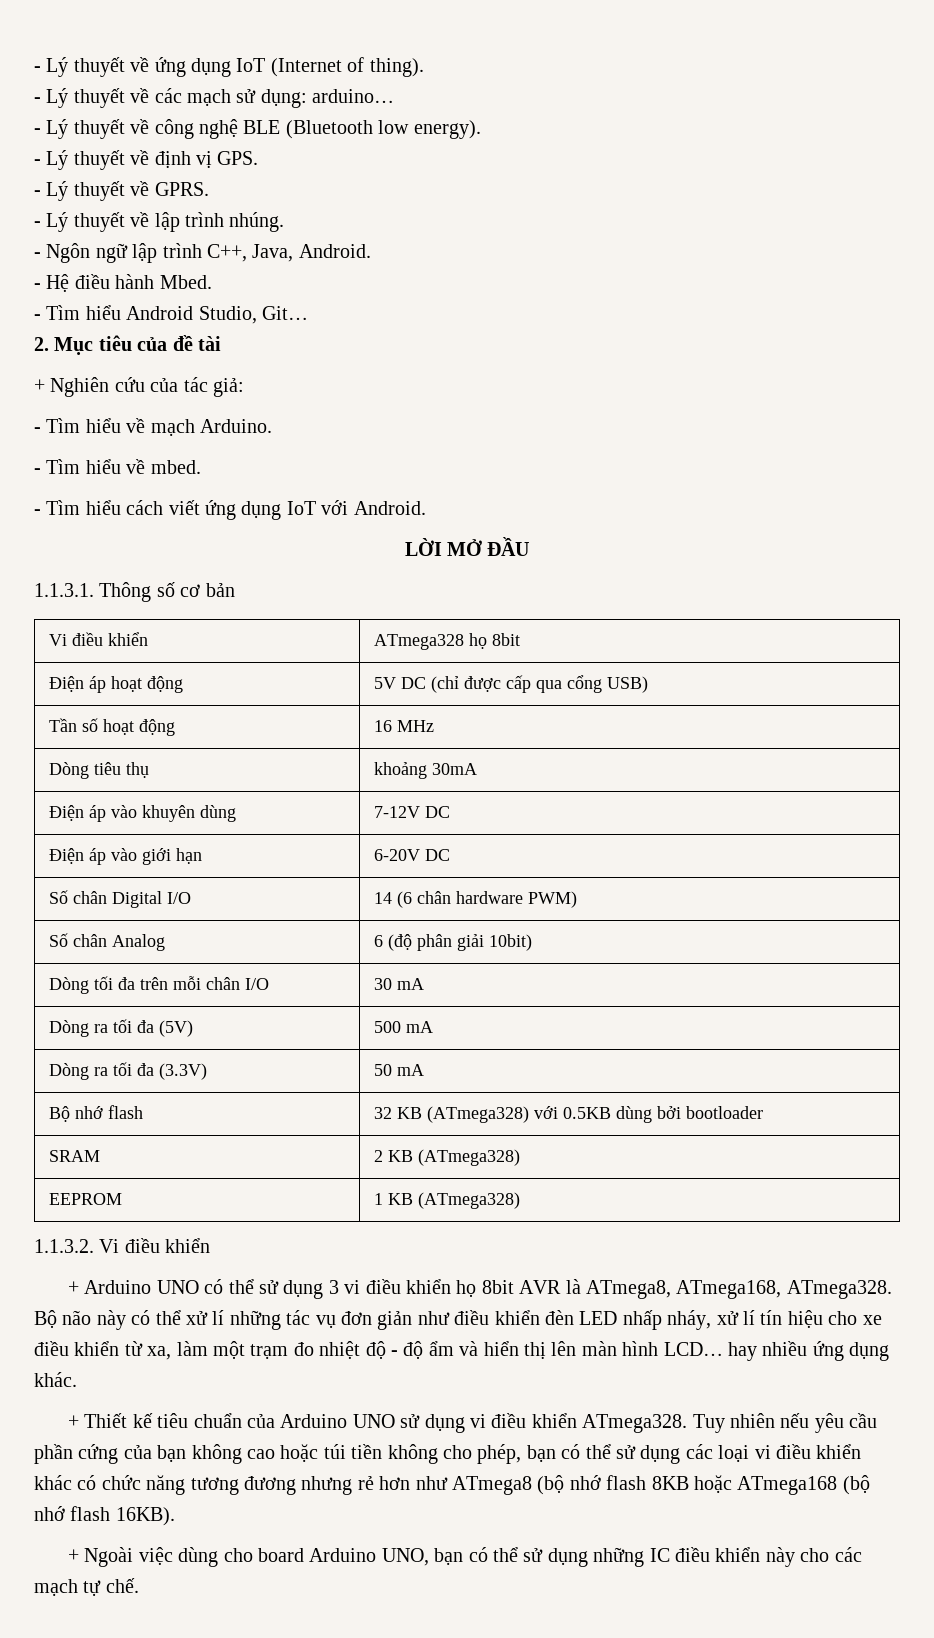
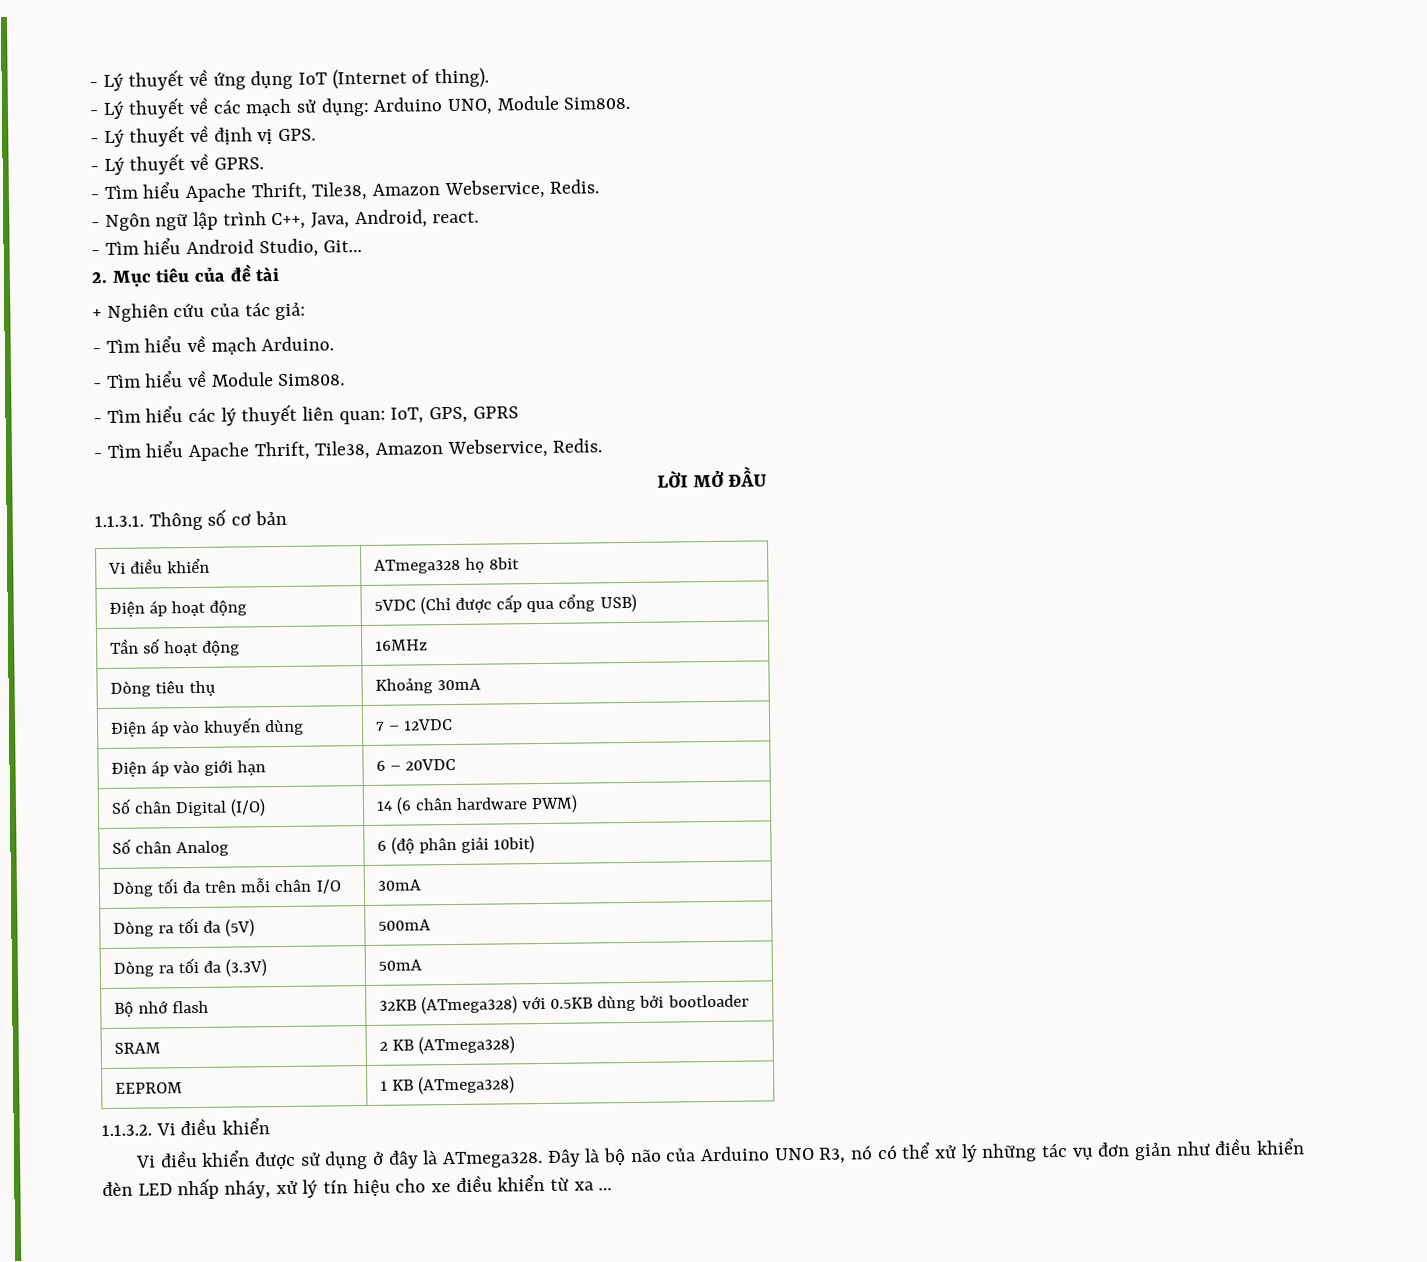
- - Lý thuyết về các mạch sử dụng: arduino…
- - Lý thuyết về công nghệ BLE (Bluetooth low energy).
+ - Lý thuyết về các mạch sử dụng: Arduino UNO, Module Sim808.
  - Lý thuyết về GPRS.
- - Lý thuyết về lập trình nhúng.
+ - Tìm hiểu Apache Thrift, Tile38, Amazon Webservice, Redis.
- - Ngôn ngữ lập trình C++, Java, Android.
- - Hệ điều hành Mbed.
+ - Ngôn ngữ lập trình C++, Java, Android, react.
- - Tìm hiểu về mbed.
- - Tìm hiểu cách viết ứng dụng IoT với Android.
+ - Tìm hiểu về Module Sim808.
+ - Tìm hiểu các lý thuyết liên quan: IoT, GPS, GPRS
+ - Tìm hiểu Apache Thrift, Tile38, Amazon Webservice, Redis.
- Điện áp hoạt động | 5V DC (chỉ được cấp qua cổng USB)
+ Điện áp hoạt động | 5VDC (Chỉ được cấp qua cổng USB)
- Tần số hoạt động | 16 MHz
+ Tần số hoạt động | 16MHz
- Dòng tiêu thụ | khoảng 30mA
+ Dòng tiêu thụ | Khoảng 30mA
- Điện áp vào khuyên dùng | 7-12V DC
+ Điện áp vào khuyến dùng | 7 – 12VDC
- Điện áp vào giới hạn | 6-20V DC
+ Điện áp vào giới hạn | 6 – 20VDC
- Số chân Digital I/O | 14 (6 chân hardware PWM)
+ Số chân Digital (I/O) | 14 (6 chân hardware PWM)
- Dòng tối đa trên mỗi chân I/O | 30 mA
+ Dòng tối đa trên mỗi chân I/O | 30mA
- Dòng ra tối đa (5V) | 500 mA
+ Dòng ra tối đa (5V) | 500mA
- Dòng ra tối đa (3.3V) | 50 mA
+ Dòng ra tối đa (3.3V) | 50mA
- Bộ nhớ flash | 32 KB (ATmega328) với 0.5KB dùng bởi bootloader
+ Bộ nhớ flash | 32KB (ATmega328) với 0.5KB dùng bởi bootloader
- + Arduino UNO có thể sử dụng 3 vi điều khiển họ 8bit AVR là ATmega8, ATmega168, ATmega328. Bộ não này có thể xử lí những tác vụ đơn giản như điều khiển đèn LED nhấp nháy, xử lí tín hiệu cho xe điều khiển từ xa, làm một trạm đo nhiệt độ - độ ẩm và hiển thị lên màn hình LCD… hay nhiều ứng dụng khác.
- + Thiết kế tiêu chuẩn của Arduino UNO sử dụng vi điều khiển ATmega328. Tuy nhiên nếu yêu cầu phần cứng của bạn không cao hoặc túi tiền không cho phép, bạn có thể sử dụng các loại vi điều khiển khác có chức năng tương đương nhưng rẻ hơn như ATmega8 (bộ nhớ flash 8KB hoặc ATmega168 (bộ nhớ flash 16KB).
- + Ngoài việc dùng cho board Arduino UNO, bạn có thể sử dụng những IC điều khiển này cho các mạch tự chế.
+ Vi điều khiển được sử dụng ở đây là ATmega328. Đây là bộ não của Arduino UNO R3, nó có thể xử lý những tác vụ đơn giản như điều khiển đèn LED nhấp nháy, xử lý tín hiệu cho xe điều khiển từ xa …

